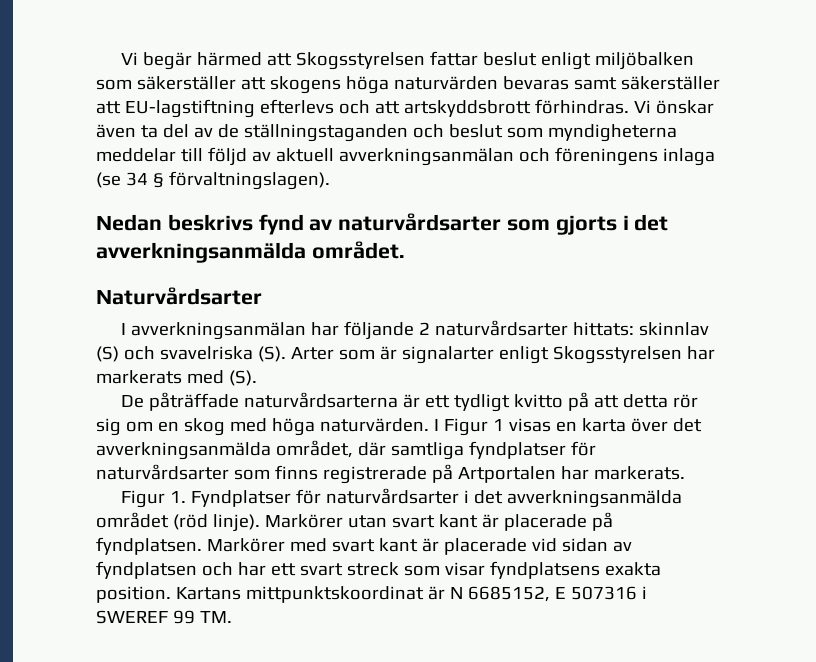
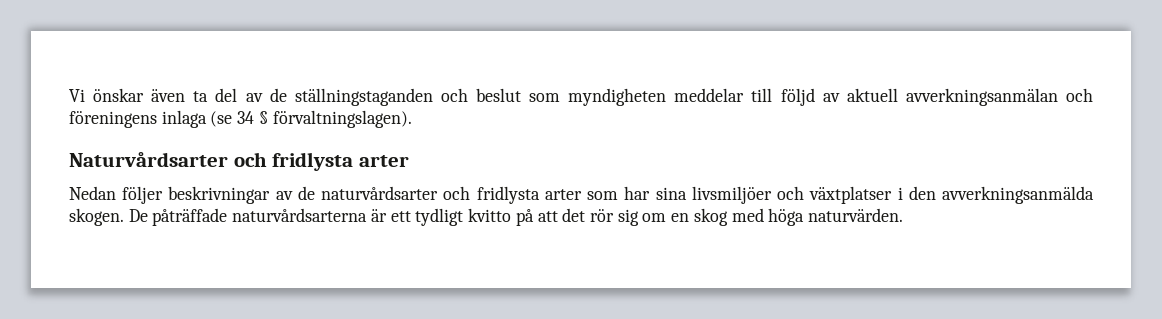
- Vi begär härmed att Skogsstyrelsen fattar beslut enligt miljöbalken som säkerställer att skogens höga naturvärden bevaras samt säkerställer att EU-lagstiftning efterlevs och att artskyddsbrott förhindras. Vi önskar även ta del av de ställningstaganden och beslut som myndigheterna meddelar till följd av aktuell avverkningsanmälan och föreningens inlaga (se 34 § förvaltningslagen).
+ Vi önskar även ta del av de ställningstaganden och beslut som myndigheten meddelar till följd av aktuell avverkningsanmälan och föreningens inlaga (se 34 § förvaltningslagen).
- Nedan beskrivs fynd av naturvårdsarter som gjorts i det avverkningsanmälda området.
- Naturvårdsarter
- I avverkningsanmälan har följande 2 naturvårdsarter hittats: skinnlav (S) och svavelriska (S). Arter som är signalarter enligt Skogsstyrelsen har markerats med (S).
- De påträffade naturvårdsarterna är ett tydligt kvitto på att detta rör sig om en skog med höga naturvärden. I Figur 1 visas en karta över det avverkningsanmälda området, där samtliga fyndplatser för naturvårdsarter som finns registrerade på Artportalen har markerats.
- Figur 1. Fyndplatser för naturvårdsarter i det avverkningsanmälda området (röd linje). Markörer utan svart kant är placerade på fyndplatsen. Markörer med svart kant är placerade vid sidan av fyndplatsen och har ett svart streck som visar fyndplatsens exakta position. Kartans mittpunktskoordinat är N 6685152, E 507316 i SWEREF 99 TM.
+ Naturvårdsarter och fridlysta arter
+ Nedan följer beskrivningar av de naturvårdsarter och fridlysta arter som har sina livsmiljöer och växtplatser i den avverkningsanmälda skogen. De påträffade naturvårdsarterna är ett tydligt kvitto på att det rör sig om en skog med höga naturvärden.

